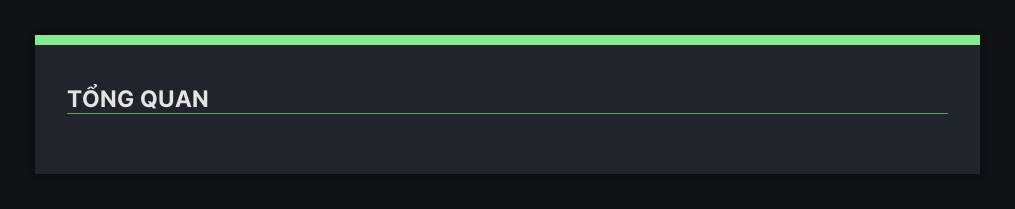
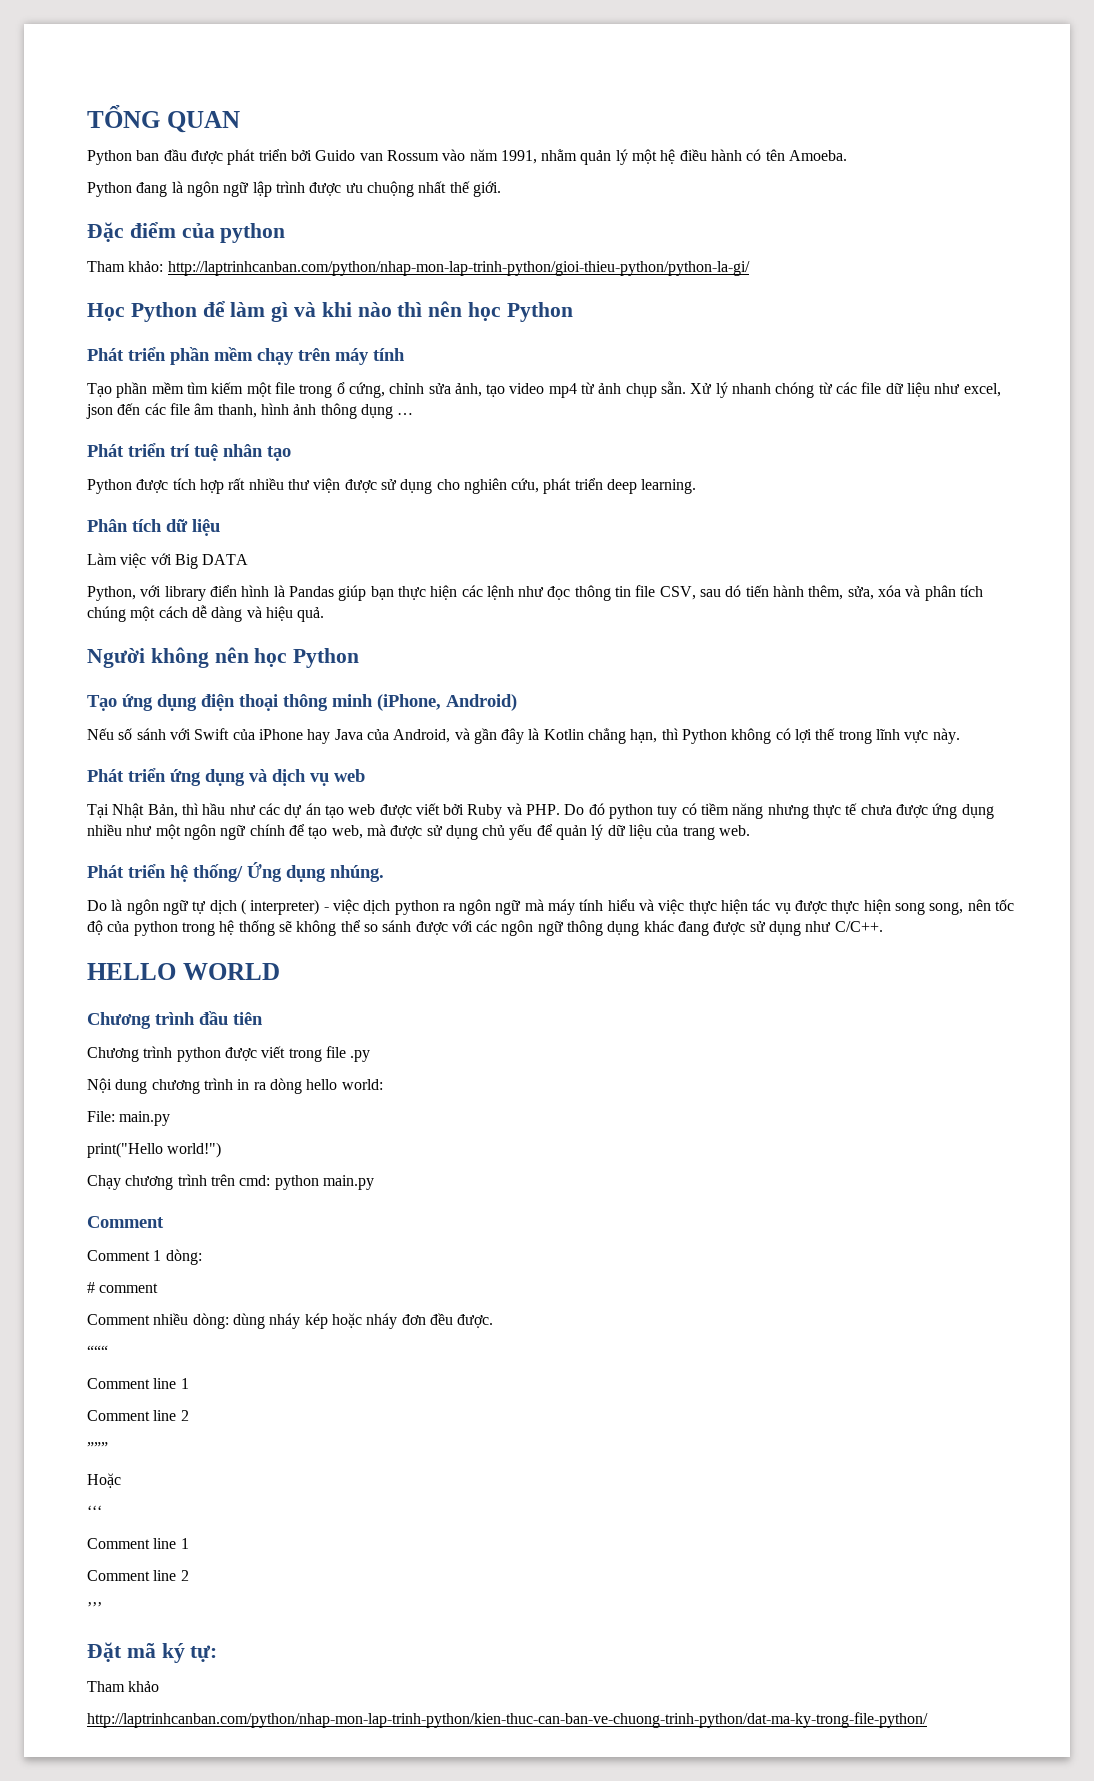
+ Python ban đầu được phát triển bởi Guido van Rossum vào năm 1991, nhằm quản lý một hệ điều hành có tên Amoeba.
+ Python đang là ngôn ngữ lập trình được ưu chuộng nhất thế giới.
+ Đặc điểm của python
+ Tham khảo: http://laptrinhcanban.com/python/nhap-mon-lap-trinh-python/gioi-thieu-python/python-la-gi/
+ Học Python để làm gì và khi nào thì nên học Python
+ Phát triển phần mềm chạy trên máy tính
+ Tạo phần mềm tìm kiếm một file trong ổ cứng, chỉnh sửa ảnh, tạo video mp4 từ ảnh chụp sẵn. Xử lý nhanh chóng từ các file dữ liệu như excel, json đến các file âm thanh, hình ảnh thông dụng …
+ Phát triển trí tuệ nhân tạo
+ Python được tích hợp rất nhiều thư viện được sử dụng cho nghiên cứu, phát triển deep learning.
+ Phân tích dữ liệu
+ Làm việc với Big DATA
+ Python, với library điển hình là Pandas giúp bạn thực hiện các lệnh như đọc thông tin file CSV, sau dó tiến hành thêm, sửa, xóa và phân tích chúng một cách dễ dàng và hiệu quả.
+ Người không nên học Python
+ Tạo ứng dụng điện thoại thông minh (iPhone, Android)
+ Nếu số sánh với Swift của iPhone hay Java của Android, và gần đây là Kotlin chẳng hạn, thì Python không có lợi thế trong lĩnh vực này.
+ Phát triển ứng dụng và dịch vụ web
+ Tại Nhật Bản, thì hầu như các dự án tạo web được viết bởi Ruby và PHP. Do đó python tuy có tiềm năng nhưng thực tế chưa được ứng dụng nhiều như một ngôn ngữ chính để tạo web, mà được sử dụng chủ yếu để quản lý dữ liệu của trang web.
+ Phát triển hệ thống/ Ứng dụng nhúng.
+ Do là ngôn ngữ tự dịch ( interpreter) - việc dịch python ra ngôn ngữ mà máy tính hiểu và việc thực hiện tác vụ được thực hiện song song, nên tốc độ của python trong hệ thống sẽ không thể so sánh được với các ngôn ngữ thông dụng khác đang được sử dụng như C/C++.
+ HELLO WORLD
+ Chương trình đầu tiên
+ Chương trình python được viết trong file .py
+ Nội dung chương trình in ra dòng hello world:
+ File: main.py
+ print("Hello world!")
+ Chạy chương trình trên cmd: python main.py
+ Comment
+ Comment 1 dòng:
+ # comment
+ Comment nhiều dòng: dùng nháy kép hoặc nháy đơn đều được.
+ “““
+ Comment line 1
+ Comment line 2
+ ”””
+ Hoặc
+ ‘‘‘
+ Comment line 1
+ Comment line 2
+ ’’’
+ Đặt mã ký tự:
+ Tham khảo
+ http://laptrinhcanban.com/python/nhap-mon-lap-trinh-python/kien-thuc-can-ban-ve-chuong-trinh-python/dat-ma-ky-trong-file-python/

